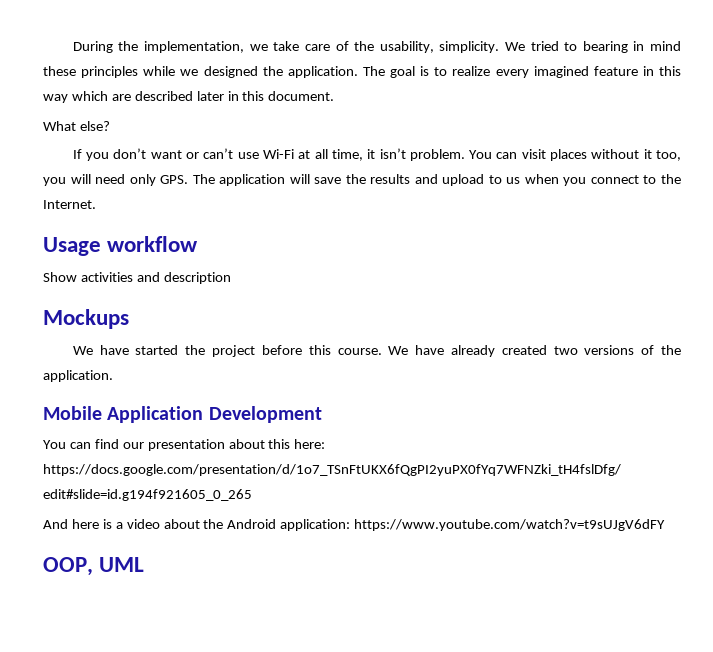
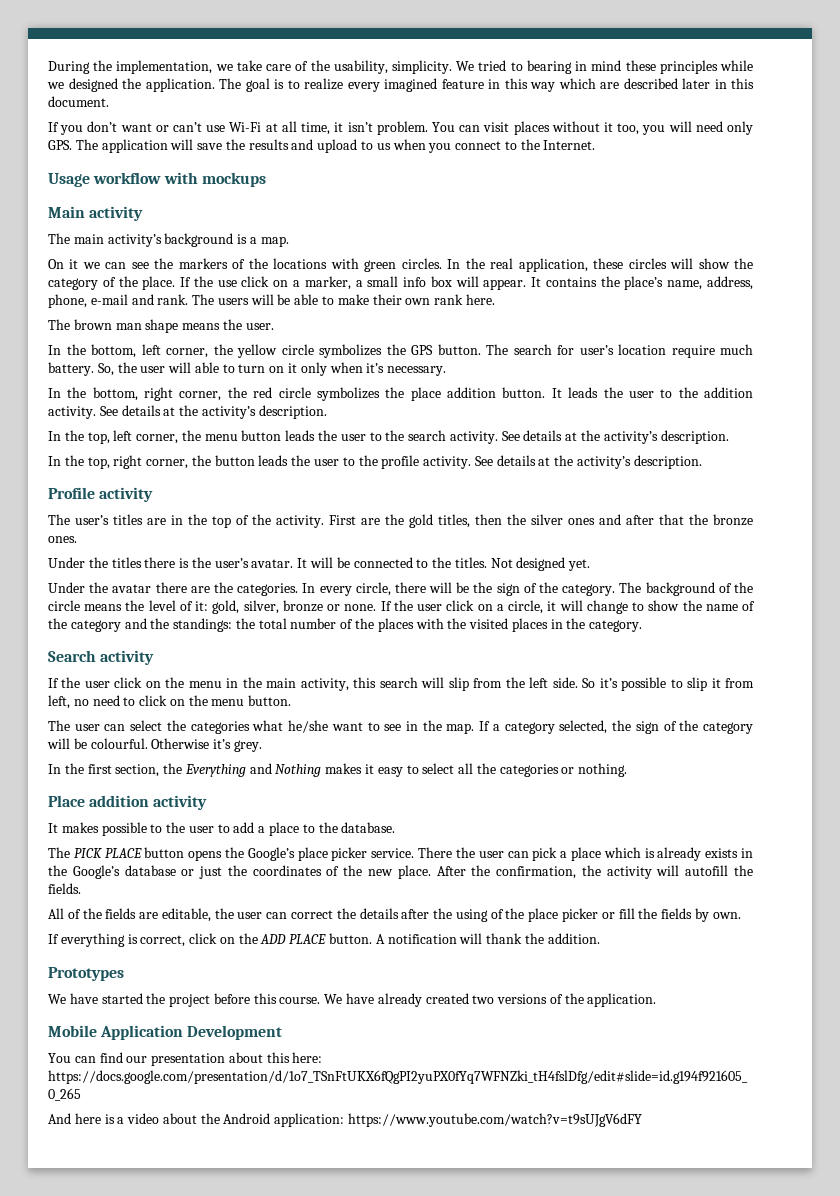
- What else?
- Usage workflow
- Show activities and description
- Mockups
+ Usage workflow with mockups
+ Main activity
+ The main activity’s background is a map.
+ On it we can see the markers of the locations with green circles. In the real application, these circles will show the category of the place. If the use click on a marker, a small info box will appear. It contains the place’s name, address, phone, e-mail and rank. The users will be able to make their own rank here.
+ The brown man shape means the user.
+ In the bottom, left corner, the yellow circle symbolizes the GPS button. The search for user’s location require much battery. So, the user will able to turn on it only when it’s necessary.
+ In the bottom, right corner, the red circle symbolizes the place addition button. It leads the user to the addition activity. See details at the activity’s description.
+ In the top, left corner, the menu button leads the user to the search activity. See details at the activity’s description.
+ In the top, right corner, the button leads the user to the profile activity. See details at the activity’s description.
+ Profile activity
+ The user’s titles are in the top of the activity. First are the gold titles, then the silver ones and after that the bronze ones.
+ Under the titles there is the user’s avatar. It will be connected to the titles. Not designed yet.
+ Under the avatar there are the categories. In every circle, there will be the sign of the category. The background of the circle means the level of it: gold, silver, bronze or none. If the user click on a circle, it will change to show the name of the category and the standings: the total number of the places with the visited places in the category.
+ Search activity
+ If the user click on the menu in the main activity, this search will slip from the left side. So it’s possible to slip it from left, no need to click on the menu button.
+ The user can select the categories what he/she want to see in the map. If a category selected, the sign of the category will be colourful. Otherwise it’s grey.
+ In the first section, the Everything and Nothing makes it easy to select all the categories or nothing.
+ Place addition activity
+ It makes possible to the user to add a place to the database.
+ The PICK PLACE button opens the Google’s place picker service. There the user can pick a place which is already exists in the Google’s database or just the coordinates of the new place. After the confirmation, the activity will autofill the fields.
+ All of the fields are editable, the user can correct the details after the using of the place picker or fill the fields by own.
+ If everything is correct, click on the ADD PLACE button. A notification will thank the addition.
+ Prototypes
- OOP, UML

